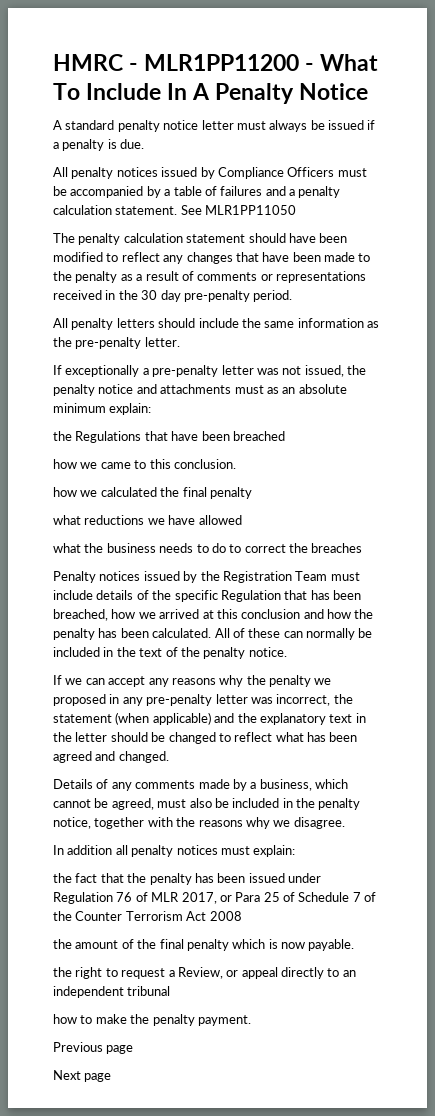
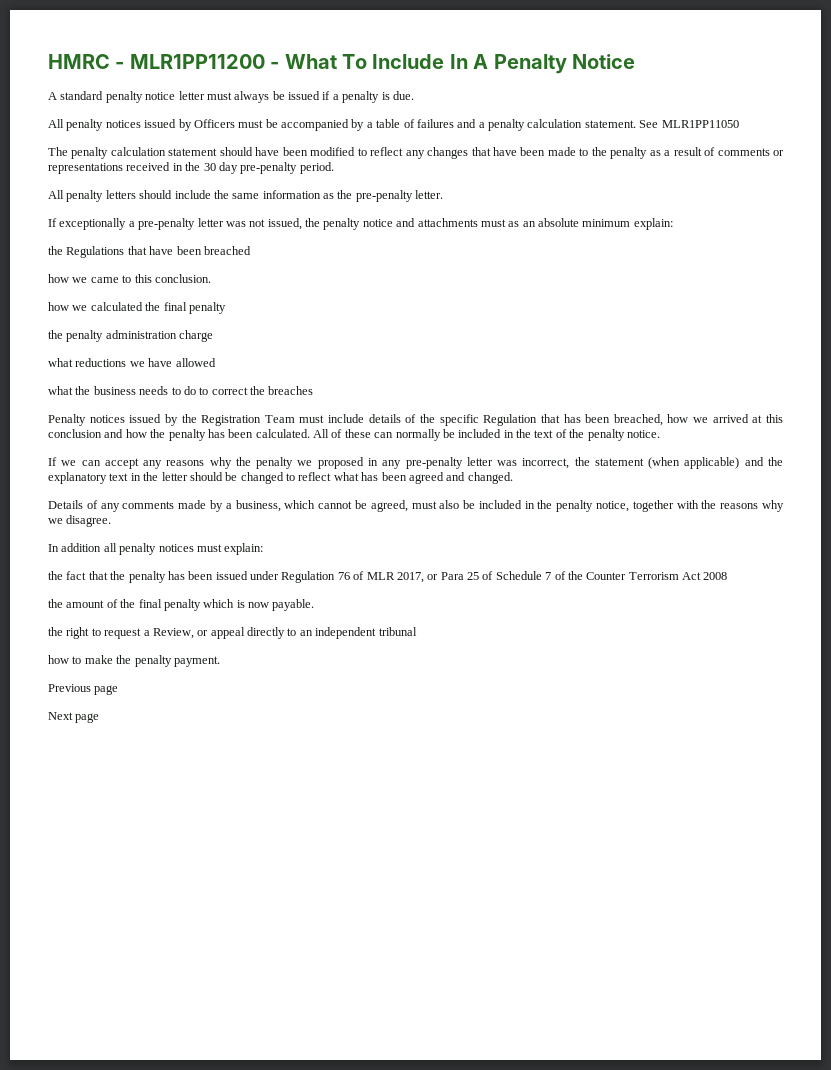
- All penalty notices issued by Compliance Officers must be accompanied by a table of failures and a penalty calculation statement.
+ All penalty notices issued by Officers must be accompanied by a table of failures and a penalty calculation statement.
+ the penalty administration charge

